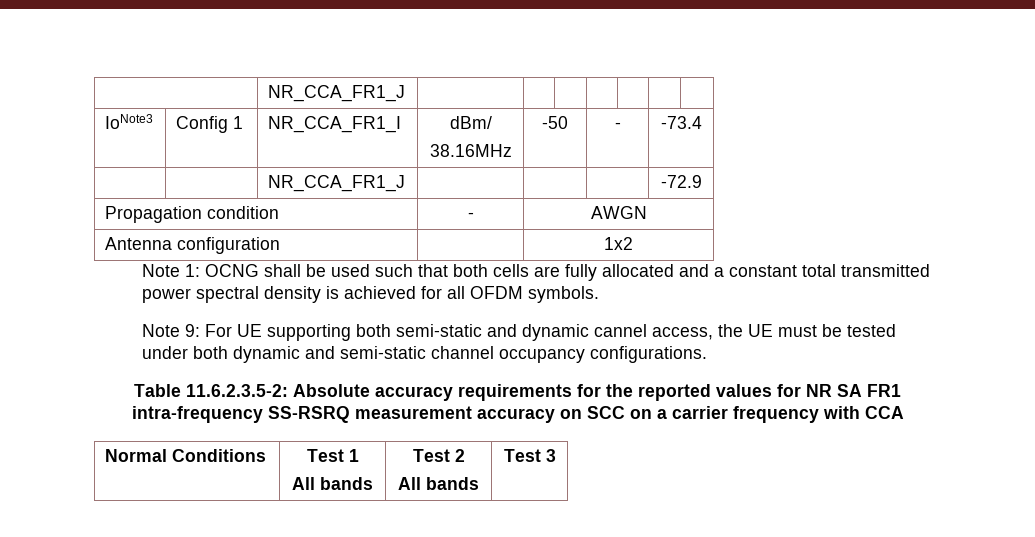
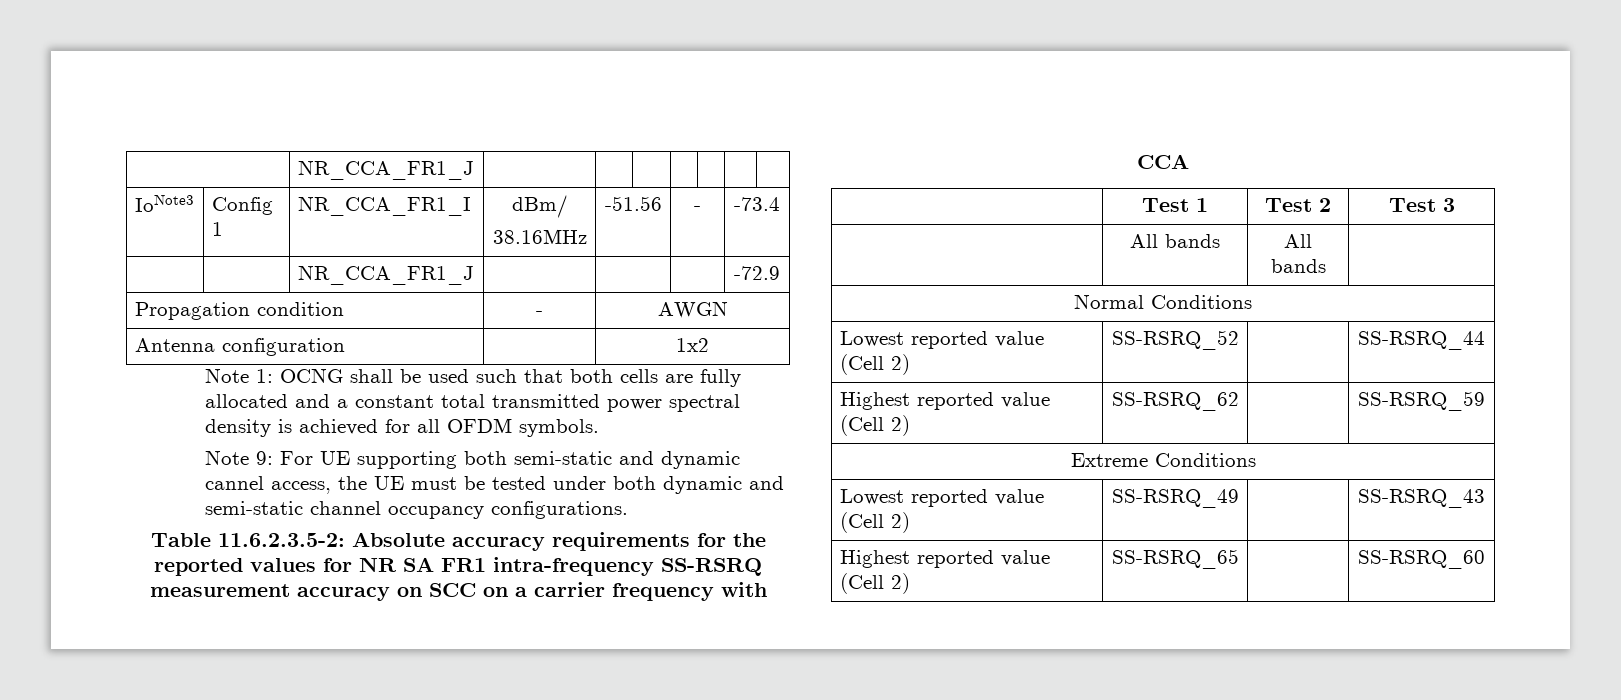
  IoNote3 | Config 1 | NR_CCA_FR1_I | dBm/
- 38.16MHz | -50 | - | -73.4
+ 38.16MHz | -51.56 | - | -73.4
- Normal Conditions | Test 1
- All bands | Test 2
- All bands | Test 3
+ | Test 1 | Test 2 | Test 3
+ | All bands | All bands |
+ Normal Conditions
+ Lowest reported value (Cell 2) | SS-RSRQ_52 | | SS-RSRQ_44
+ Highest reported value (Cell 2) | SS-RSRQ_62 | | SS-RSRQ_59
+ Extreme Conditions
+ Lowest reported value (Cell 2) | SS-RSRQ_49 | | SS-RSRQ_43
+ Highest reported value (Cell 2) | SS-RSRQ_65 | | SS-RSRQ_60

